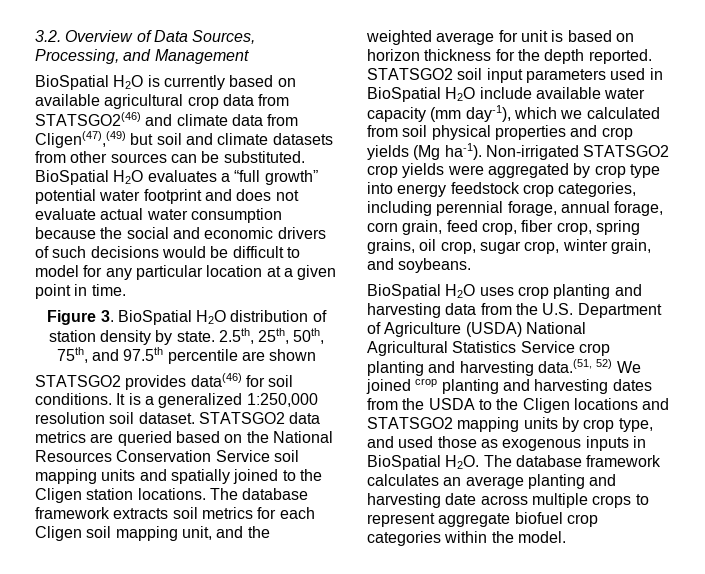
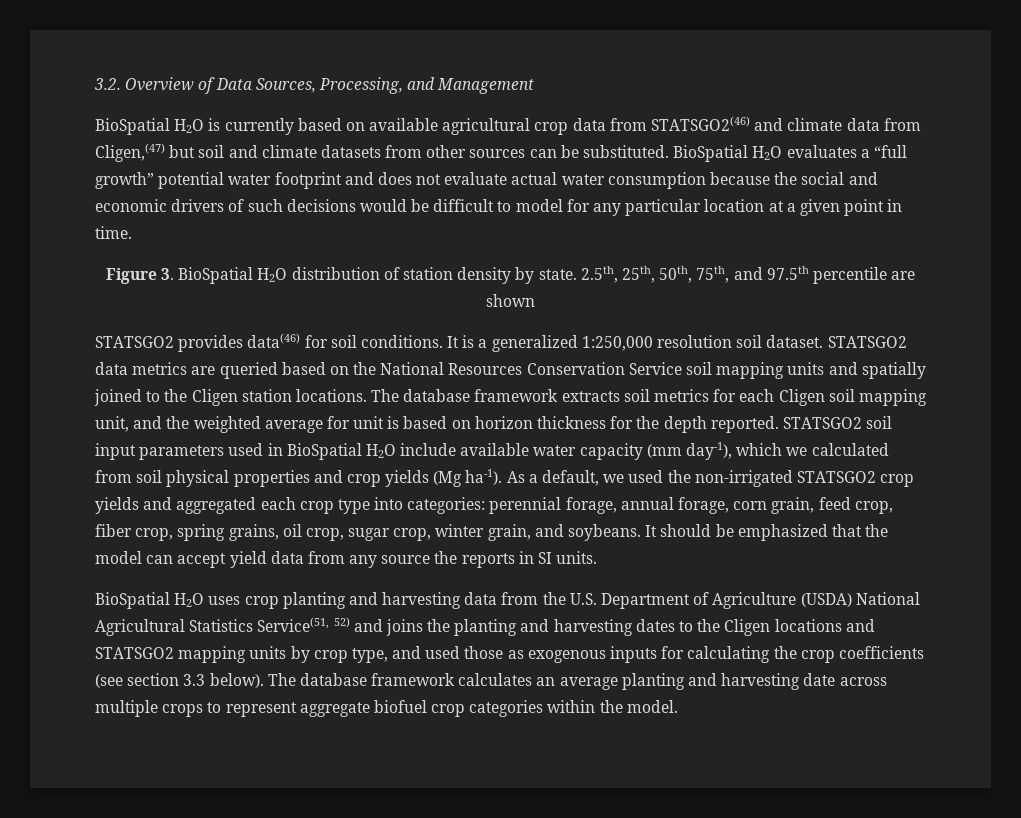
- BioSpatial H2O is currently based on available agricultural crop data from STATSGO2(46) and climate data from Cligen(47),(49) but soil and climate datasets from other sources can be substituted.
+ BioSpatial H2O is currently based on available agricultural crop data from STATSGO2(46) and climate data from Cligen,(47) but soil and climate datasets from other sources can be substituted.
- Non-irrigated STATSGO2 crop yields were aggregated by crop type into energy feedstock crop categories, including perennial forage, annual forage, corn grain, feed crop, fiber crop, spring grains, oil crop, sugar crop, winter grain, and soybeans.
+ As a default, we used the non-irrigated STATSGO2 crop yields and aggregated each crop type into categories: perennial forage, annual forage, corn grain, feed crop, fiber crop, spring grains, oil crop, sugar crop, winter grain, and soybeans. It should be emphasized that the model can accept yield data from any source the reports in SI units.
- BioSpatial H2O uses crop planting and harvesting data from the U.S. Department of Agriculture (USDA) National Agricultural Statistics Service crop planting and harvesting data.(51, 52) We joined crop planting and harvesting dates from the USDA to the Cligen locations and STATSGO2 mapping units by crop type, and used those as exogenous inputs in BioSpatial H2O. The database framework calculates an average planting and harvesting date across multiple crops to represent aggregate biofuel crop categories within the model.
+ BioSpatial H2O uses crop planting and harvesting data from the U.S. Department of Agriculture (USDA) National Agricultural Statistics Service(51, 52) and joins the planting and harvesting dates to the Cligen locations and STATSGO2 mapping units by crop type, and used those as exogenous inputs for calculating the crop coefficients (see section 3.3 below). The database framework calculates an average planting and harvesting date across multiple crops to represent aggregate biofuel crop categories within the model.

